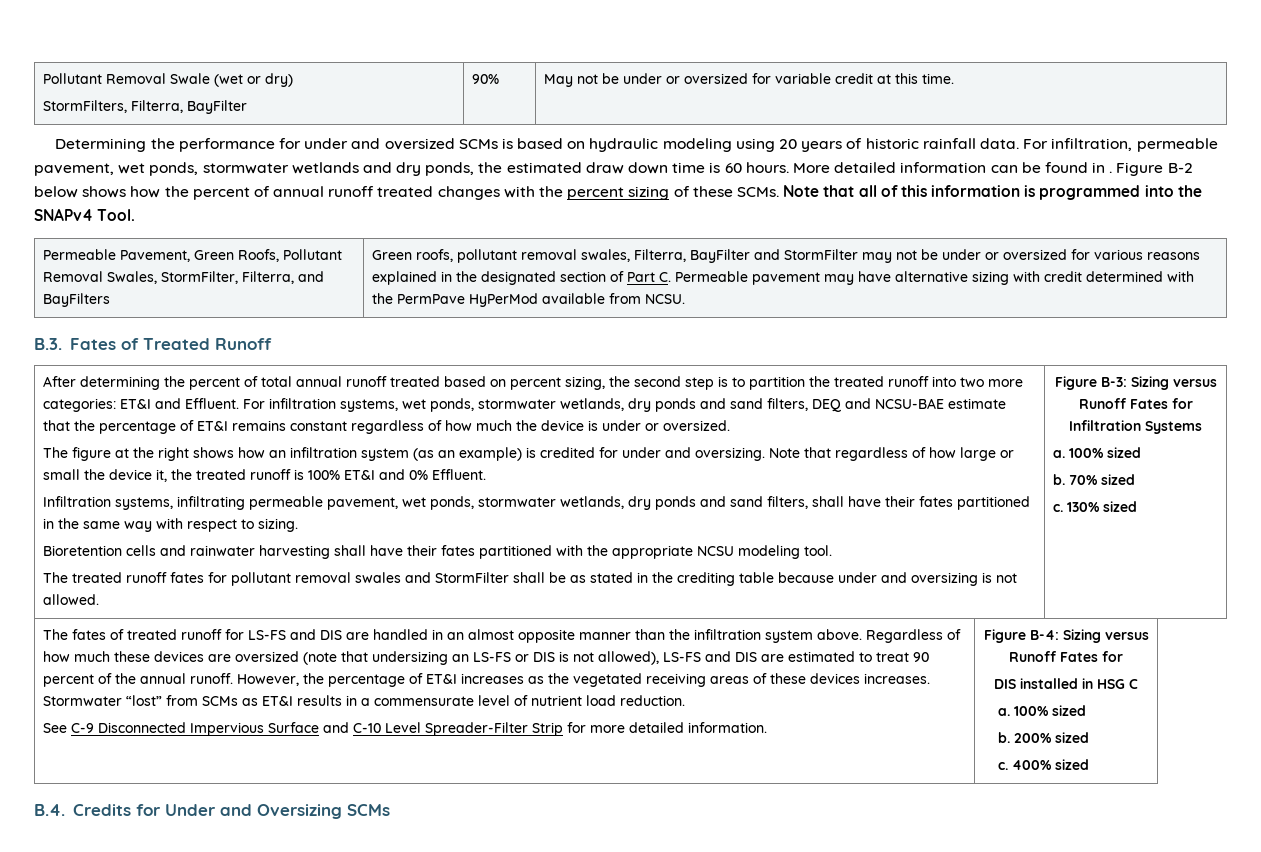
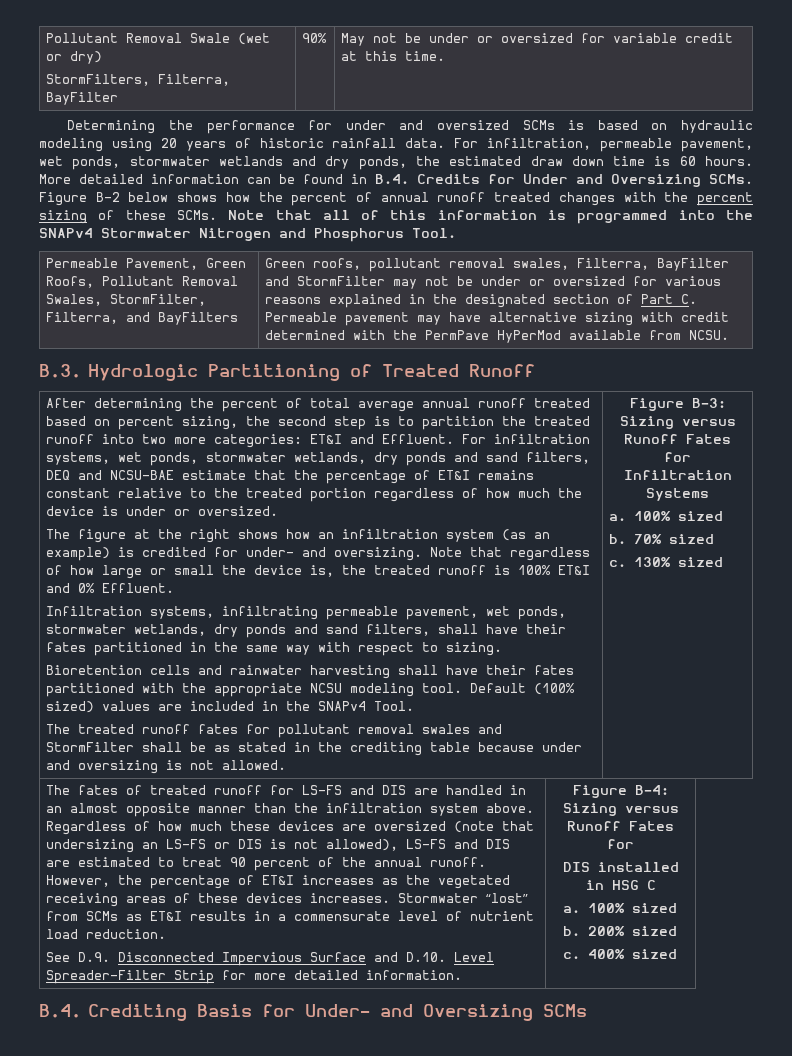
- More detailed information can be found in .
+ More detailed information can be found in B.4. Credits for Under and Oversizing SCMs.
- Note that all of this information is programmed into the SNAPv4 Tool.
+ Note that all of this information is programmed into the SNAPv4 Stormwater Nitrogen and Phosphorus Tool.
- B.3. Fates of Treated Runoff
+ B.3. Hydrologic Partitioning of Treated Runoff
- After determining the percent of total annual runoff treated based on percent sizing, the second step is to partition the treated runoff into two more categories: ET&I and Effluent.
+ After determining the percent of total average annual runoff treated based on percent sizing, the second step is to partition the treated runoff into two more categories: ET&I and Effluent.
- For infiltration systems, wet ponds, stormwater wetlands, dry ponds and sand filters, DEQ and NCSU-BAE estimate that the percentage of ET&I remains constant regardless of how much the device is under or oversized.
+ For infiltration systems, wet ponds, stormwater wetlands, dry ponds and sand filters, DEQ and NCSU-BAE estimate that the percentage of ET&I remains constant relative to the treated portion regardless of how much the device is under or oversized.
- The figure at the right shows how an infiltration system (as an example) is credited for under and oversizing.
+ The figure at the right shows how an infiltration system (as an example) is credited for under- and oversizing.
- Note that regardless of how large or small the device it, the treated runoff is 100% ET&I and 0% Effluent.
+ Note that regardless of how large or small the device is, the treated runoff is 100% ET&I and 0% Effluent.
+ Default (100% sized) values are included in the SNAPv4 Tool.
- See C-9 Disconnected Impervious Surface and C-10 Level Spreader-Filter Strip for more detailed information.
+ See D.9. Disconnected Impervious Surface and D.10. Level Spreader-Filter Strip for more detailed information.
- B.4. Credits for Under and Oversizing SCMs
+ B.4. Crediting Basis for Under- and Oversizing SCMs

